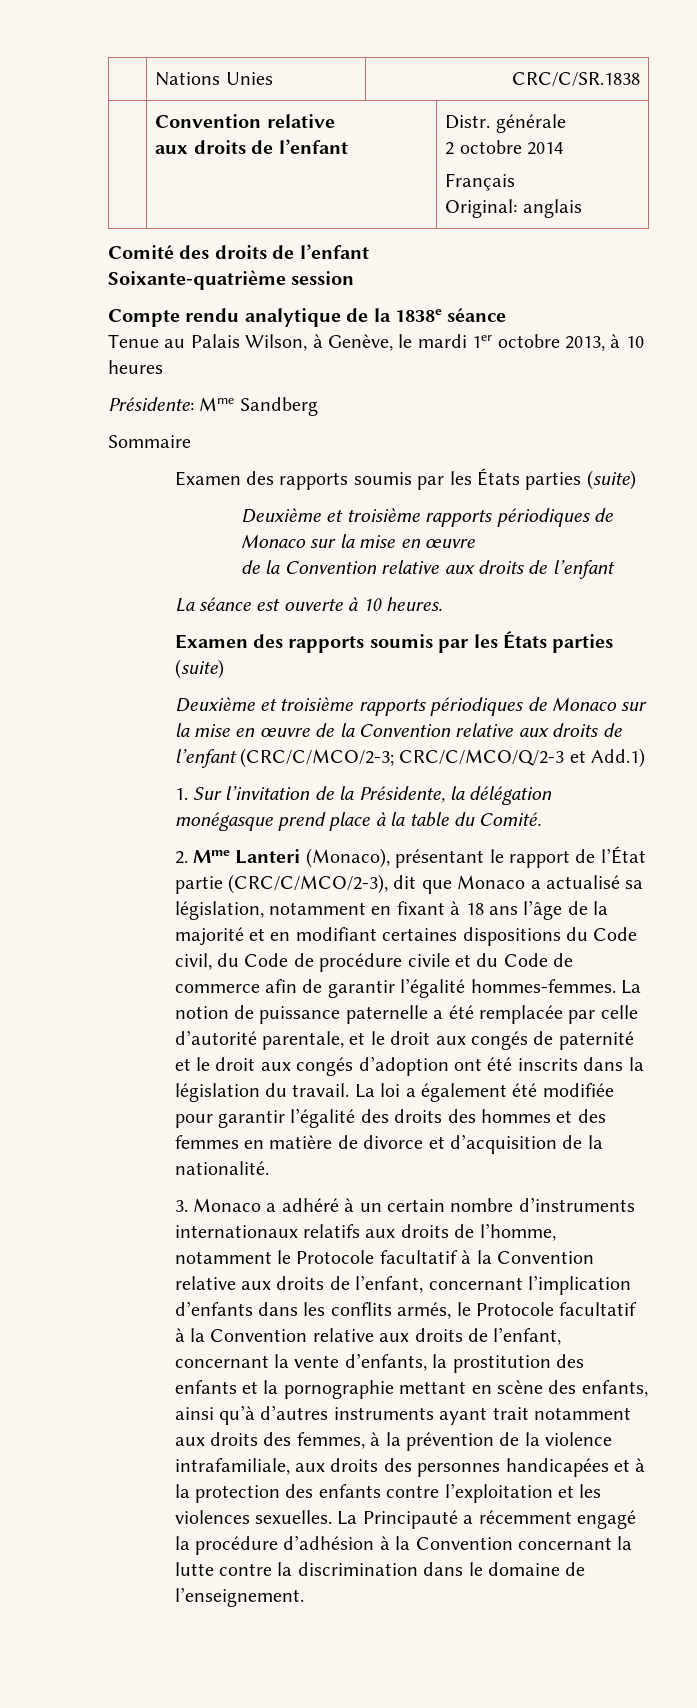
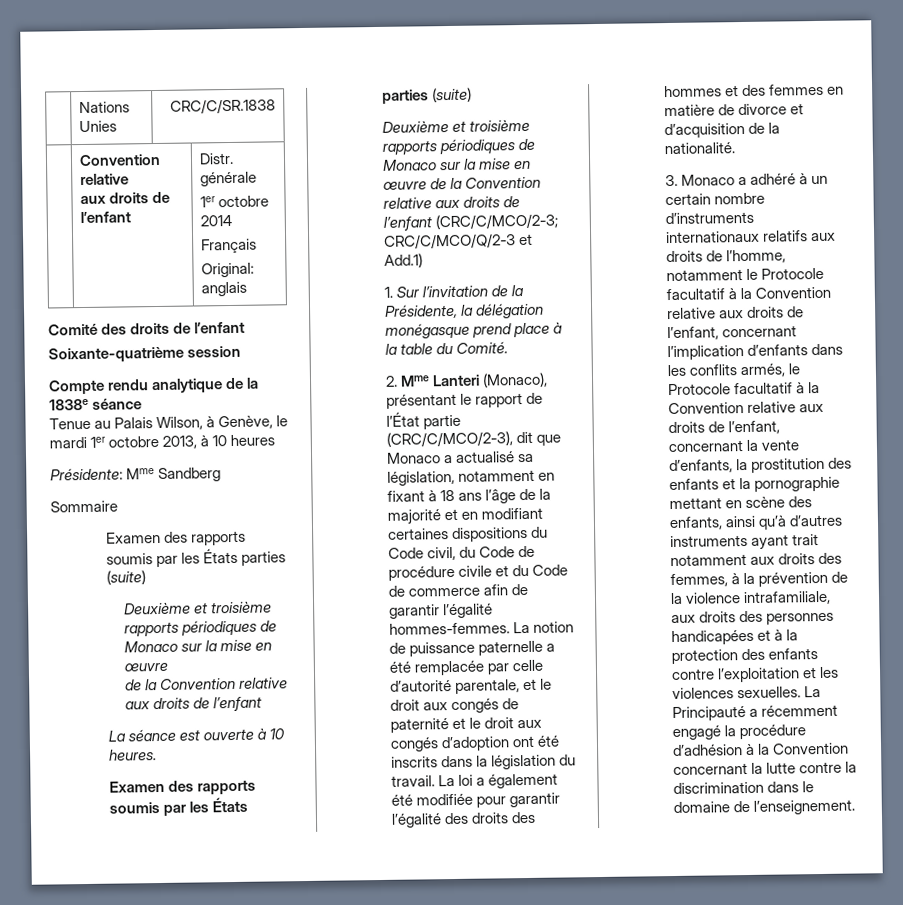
  | Convention relative
  aux droits de l’enfant | Distr. générale
- 2 octobre 2014
+ 1er octobre 2014

